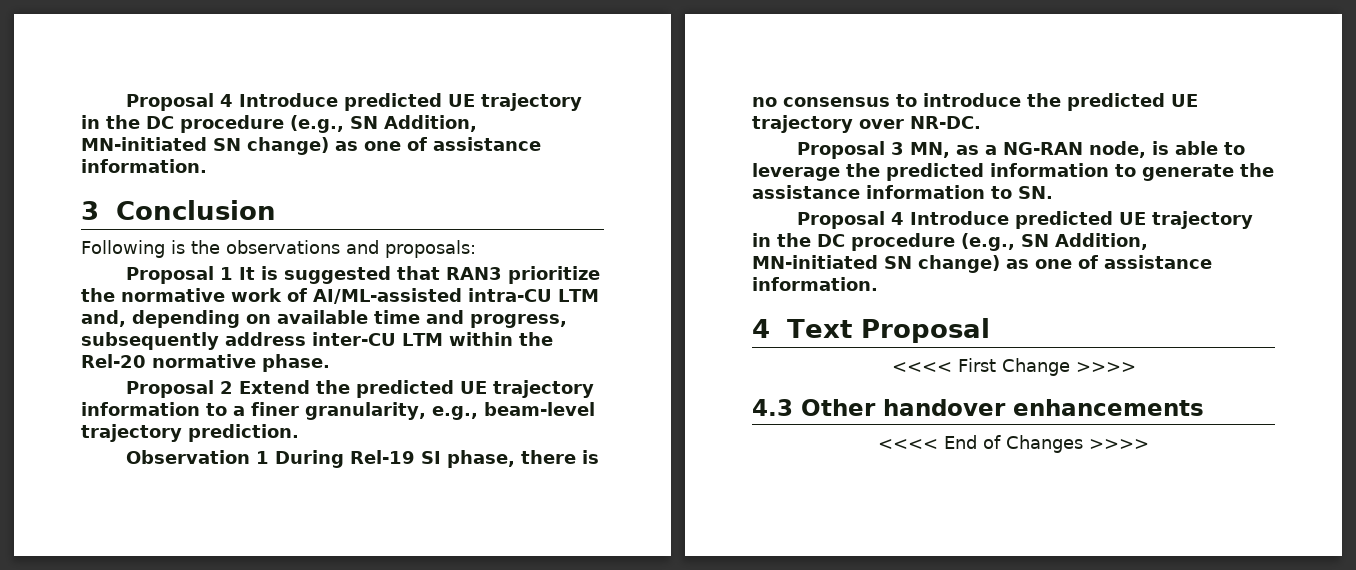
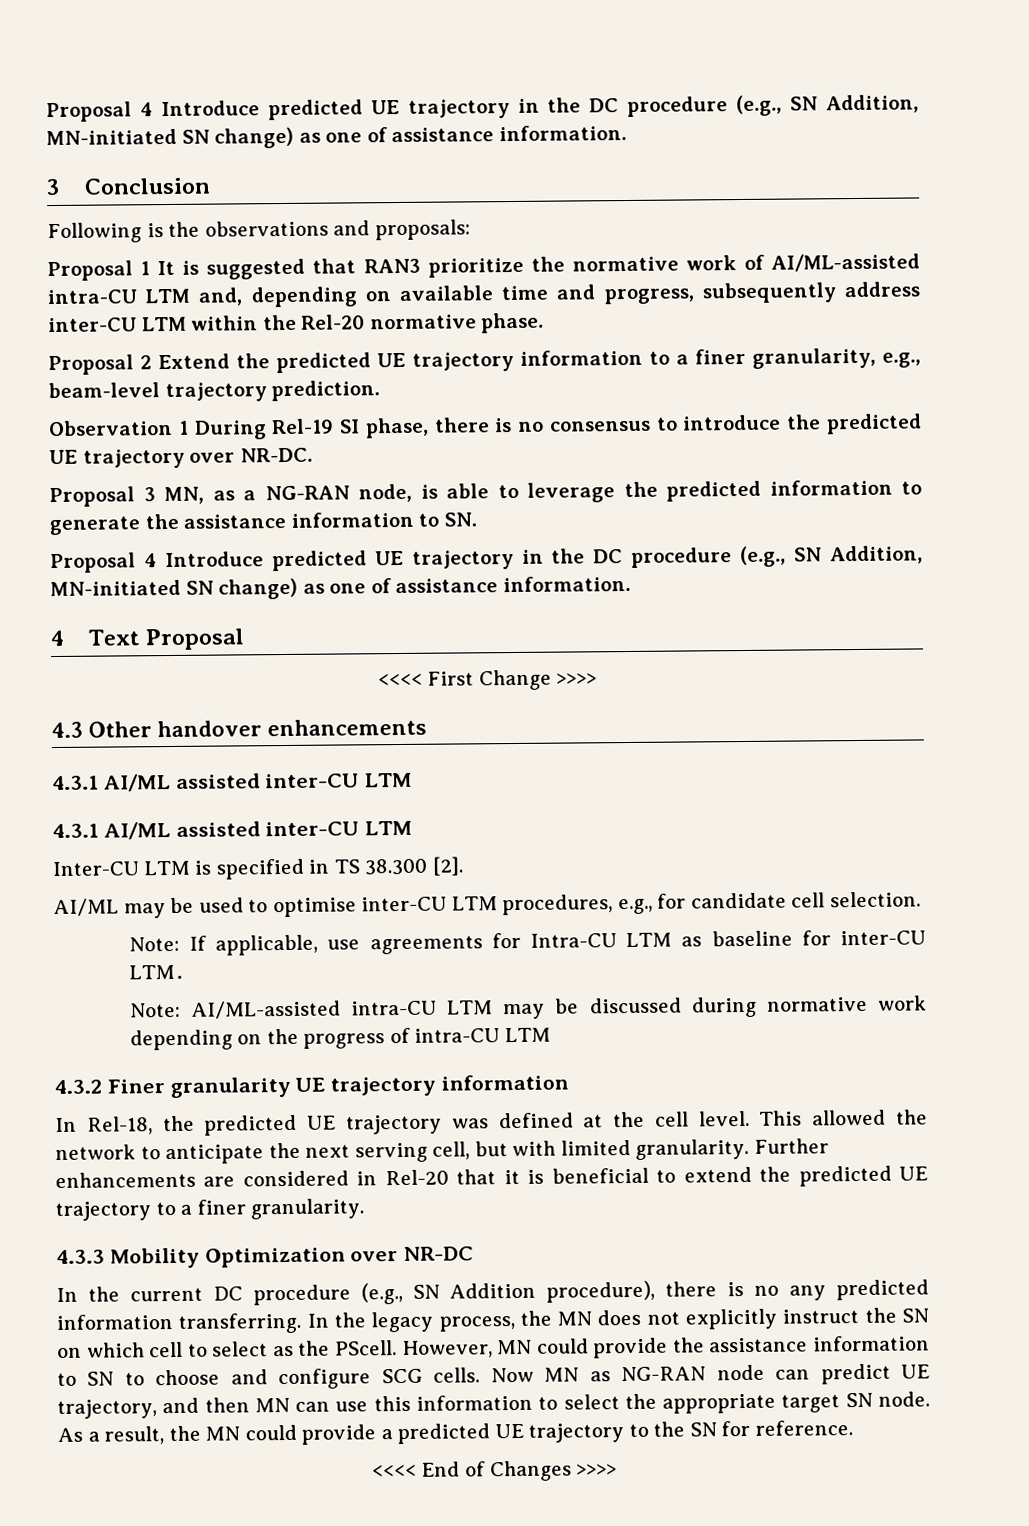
  4.3 Other handover enhancements
+ 4.3.1 AI/ML assisted inter-CU LTM
+ 4.3.1 AI/ML assisted inter-CU LTM
+ Inter-CU LTM is specified in TS 38.300 [2].
+ AI/ML may be used to optimise inter-CU LTM procedures, e.g., for candidate cell selection.
+ Note: If applicable, use agreements for Intra-CU LTM as baseline for inter-CU LTM．
+ Note: AI/ML-assisted intra-CU LTM may be discussed during normative work depending on the progress of intra-CU LTM
+ 4.3.2 Finer granularity UE trajectory information
+ In Rel-18, the predicted UE trajectory was defined at the cell level. This allowed the network to anticipate the next serving cell, but with limited granularity. Further enhancements are considered in Rel-20 that it is beneficial to extend the predicted UE trajectory to a finer granularity.
+ 4.3.3 Mobility Optimization over NR-DC
+ In the current DC procedure (e.g., SN Addition procedure), there is no any predicted information transferring. In the legacy process, the MN does not explicitly instruct the SN on which cell to select as the PScell. However, MN could provide the assistance information to SN to choose and configure SCG cells. Now MN as NG-RAN node can predict UE trajectory, and then MN can use this information to select the appropriate target SN node. As a result, the MN could provide a predicted UE trajectory to the SN for reference.

